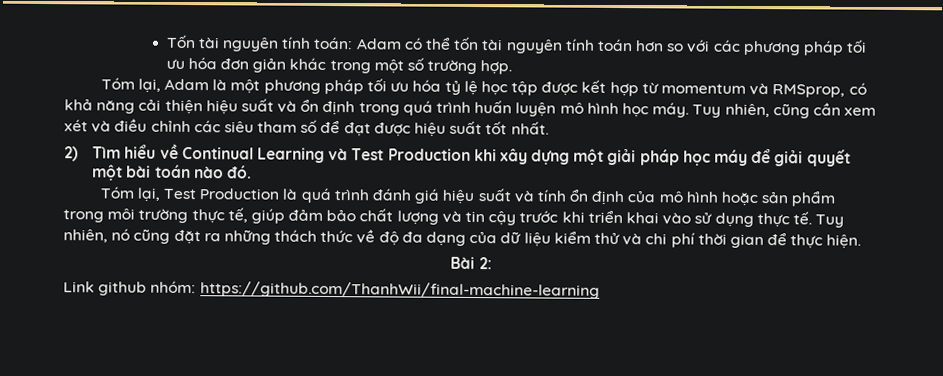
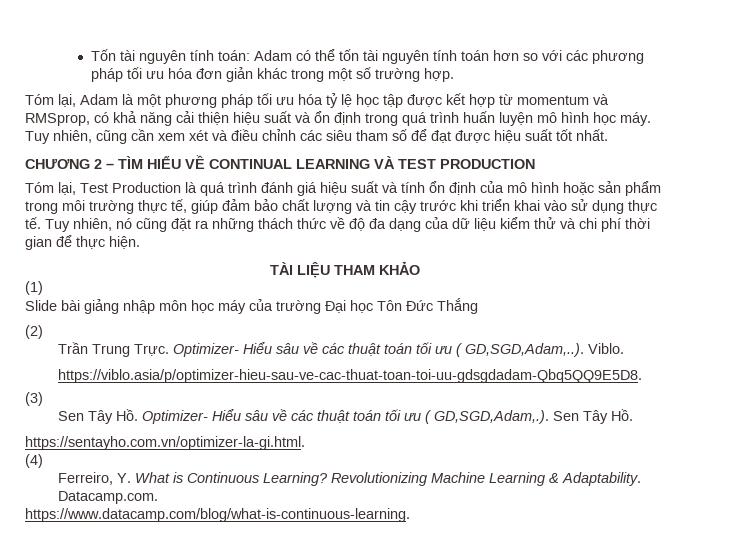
- 2) Tìm hiểu về Continual Learning và Test Production khi xây dựng một giải pháp học máy để giải quyết một bài toán nào đó.
+ CHƯƠNG 2 – TÌM HIỂU VỀ CONTINUAL LEARNING VÀ TEST PRODUCTION
- Bài 2:
- Link github nhóm: https://github.com/ThanhWii/final-machine-learning
+ TÀI LIỆU THAM KHẢO
+ (1)
+ Slide bài giảng nhập môn học máy của trường Đại học Tôn Đức Thắng
+ (2)
+ Trần Trung Trực. Optimizer- Hiểu sâu về các thuật toán tối ưu ( GD,SGD,Adam,..). Viblo.
+ https://viblo.asia/p/optimizer-hieu-sau-ve-cac-thuat-toan-toi-uu-gdsgdadam-Qbq5QQ9E5D8.
+ (3)
+ Sen Tây Hồ. Optimizer- Hiểu sâu về các thuật toán tối ưu ( GD,SGD,Adam,.). Sen Tây Hồ.
+ https://sentayho.com.vn/optimizer-la-gi.html.
+ (4)
+ Ferreiro, Y. What is Continuous Learning? Revolutionizing Machine Learning & Adaptability. Datacamp.com.
+ https://www.datacamp.com/blog/what-is-continuous-learning.

